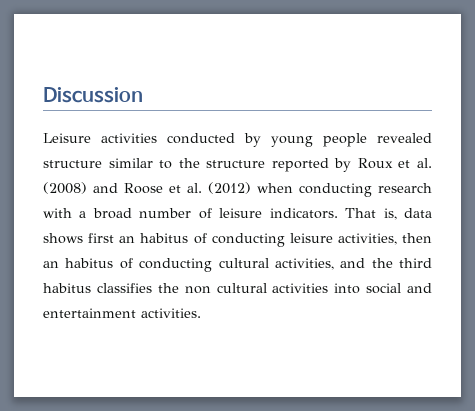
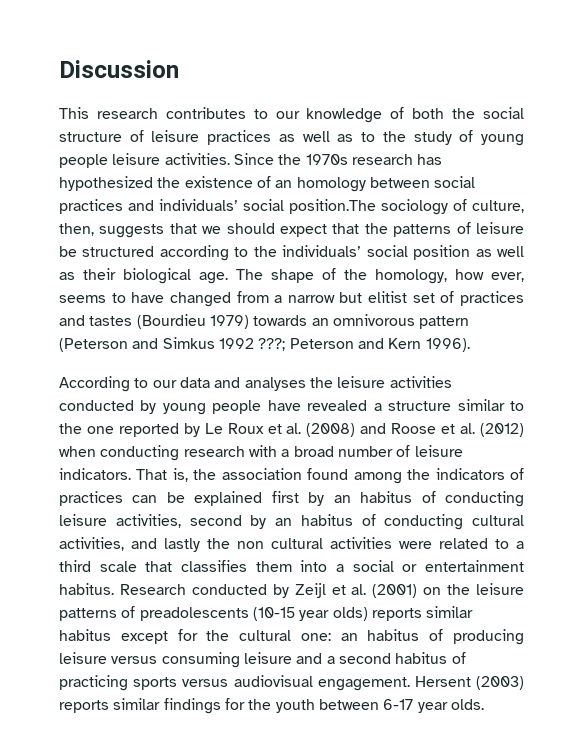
- Leisure activities conducted by young people revealed structure similar to the structure reported by Roux et al. (2008) and Roose et al. (2012) when conducting research with a broad number of leisure indicators.
+ This research contributes to our knowledge of both the social structure of leisure practices as well as to the study of young people leisure activities. Since the 1970s research has hypothesized the existence of an homology between social practices and individuals’ social position.The sociology of culture, then, suggests that we should expect that the patterns of leisure be structured according to the individuals’ social position as well as their biological age. The shape of the homology, how ever, seems to have changed from a narrow but elitist set of practices and tastes (Bourdieu 1979) towards an omnivorous pattern (Peterson and Simkus 1992 ???; Peterson and Kern 1996).
+ According to our data and analyses the leisure activities conducted by young people have revealed a structure similar to the one reported by Le Roux et al. (2008) and Roose et al. (2012) when conducting research with a broad number of leisure indicators.
- That is, data shows first an habitus of conducting leisure activities, then an habitus of conducting cultural activities, and the third habitus classifies the non cultural activities into social and entertainment activities.
+ That is, the association found among the indicators of practices can be explained first by an habitus of conducting leisure activities, second by an habitus of conducting cultural activities, and lastly the non cultural activities were related to a third scale that classifies them into a social or entertainment habitus. Research conducted by Zeijl et al. (2001) on the leisure patterns of preadolescents (10-15 year olds) reports similar habitus except for the cultural one: an habitus of producing leisure versus consuming leisure and a second habitus of practicing sports versus audiovisual engagement. Hersent (2003) reports similar findings for the youth between 6-17 year olds.

